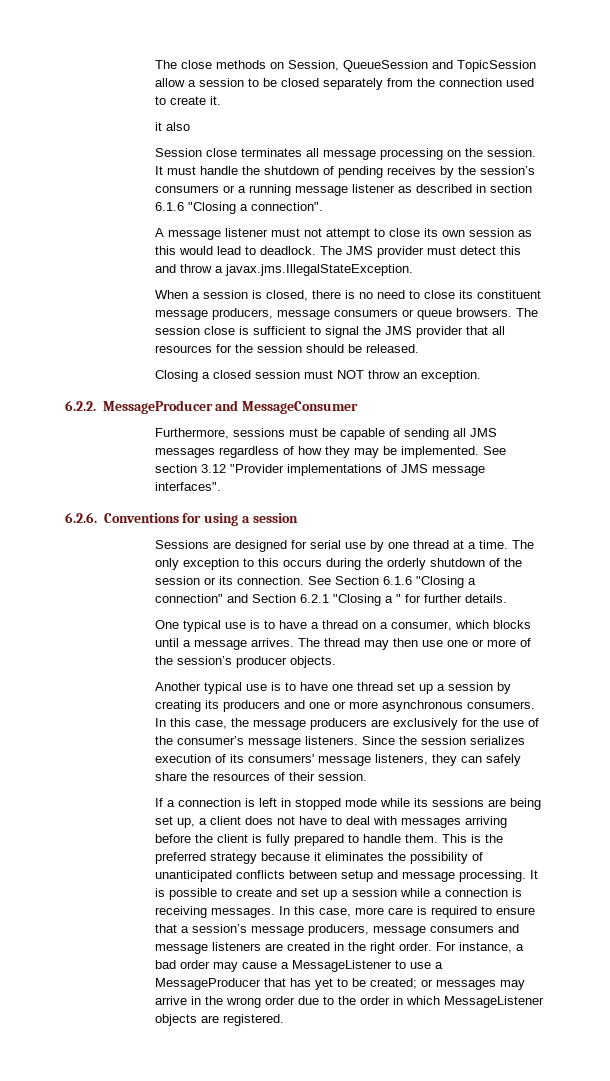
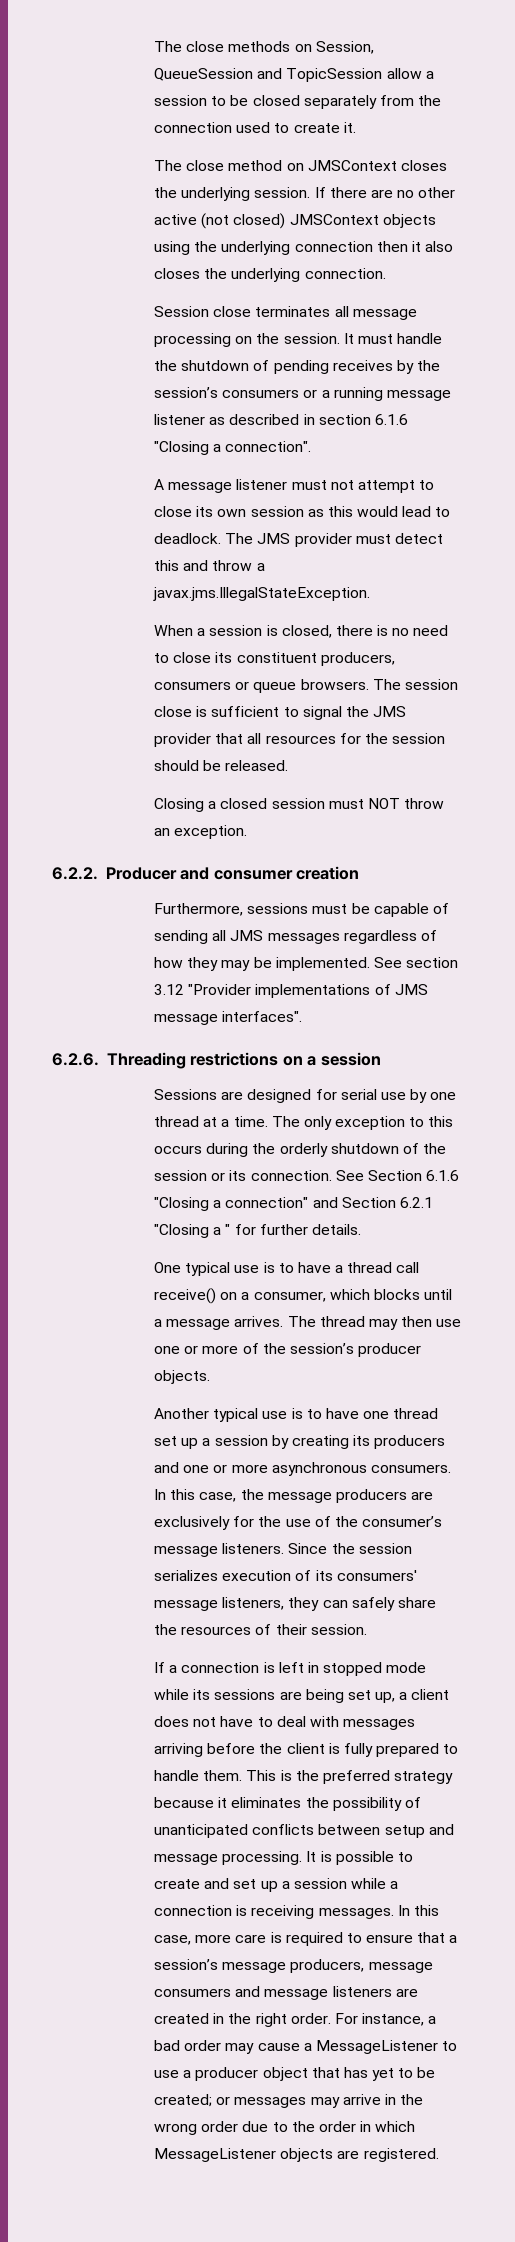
- it also
+ The close method on JMSContext closes the underlying session. If there are no other active (not closed) JMSContext objects using the underlying connection then it also closes the underlying connection.
- When a session is closed, there is no need to close its constituent message producers, message consumers or queue browsers.
+ When a session is closed, there is no need to close its constituent producers, consumers or queue browsers.
- 6.2.2. MessageProducer and MessageConsumer
+ 6.2.2. Producer and consumer creation
- 6.2.6. Conventions for using a session
+ 6.2.6. Threading restrictions on a session
- One typical use is to have a thread on a consumer, which blocks until a message arrives.
+ One typical use is to have a thread call receive() on a consumer, which blocks until a message arrives.
- For instance, a bad order may cause a MessageListener to use a MessageProducer that has yet to be created; or messages may arrive in the wrong order due to the order in which MessageListener objects are registered.
+ For instance, a bad order may cause a MessageListener to use a producer object that has yet to be created; or messages may arrive in the wrong order due to the order in which MessageListener objects are registered.

